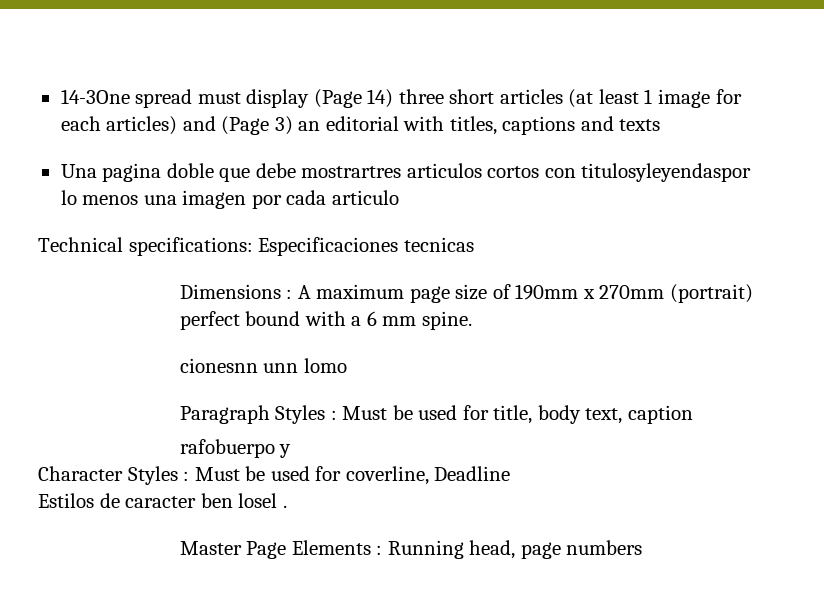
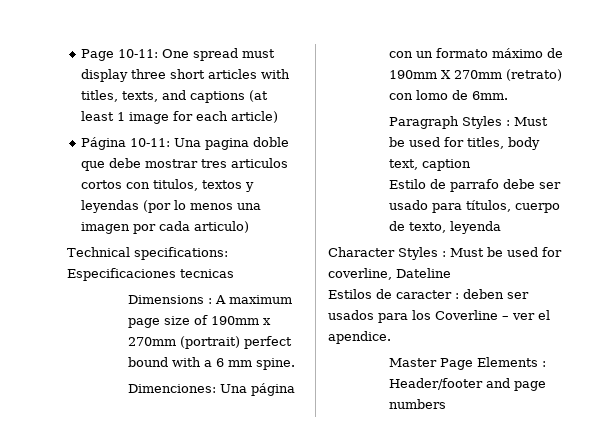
- 14-3One spread must display (Page 14) three short articles (at least 1 image for each articles) and (Page 3) an editorial with titles, captions and texts
- Una pagina doble que debe mostrartres articulos cortos con titulosyleyendaspor lo menos una imagen por cada articulo
+ Page 10-11: One spread must display three short articles with titles, texts, and captions (at least 1 image for each article)
+ Página 10-11: Una pagina doble que debe mostrar tres articulos cortos con titulos, textos y leyendas (por lo menos una imagen por cada articulo)
- cionesnn unn lomo
+ Dimenciones: Una página con un formato máximo de 190mm X 270mm (retrato) con lomo de 6mm.
- Paragraph Styles : Must be used for title, body text, caption
+ Paragraph Styles : Must be used for titles, body text, caption
- rafobuerpo y
+ Estilo de parrafo debe ser usado para títulos, cuerpo de texto, leyenda
- Character Styles : Must be used for coverline, Deadline
+ Character Styles : Must be used for coverline, Dateline
- Estilos de caracter ben losel .
+ Estilos de caracter : deben ser usados para los Coverline – ver el apendice.
- Master Page Elements : Running head, page numbers
+ Master Page Elements : Header/footer and page numbers

